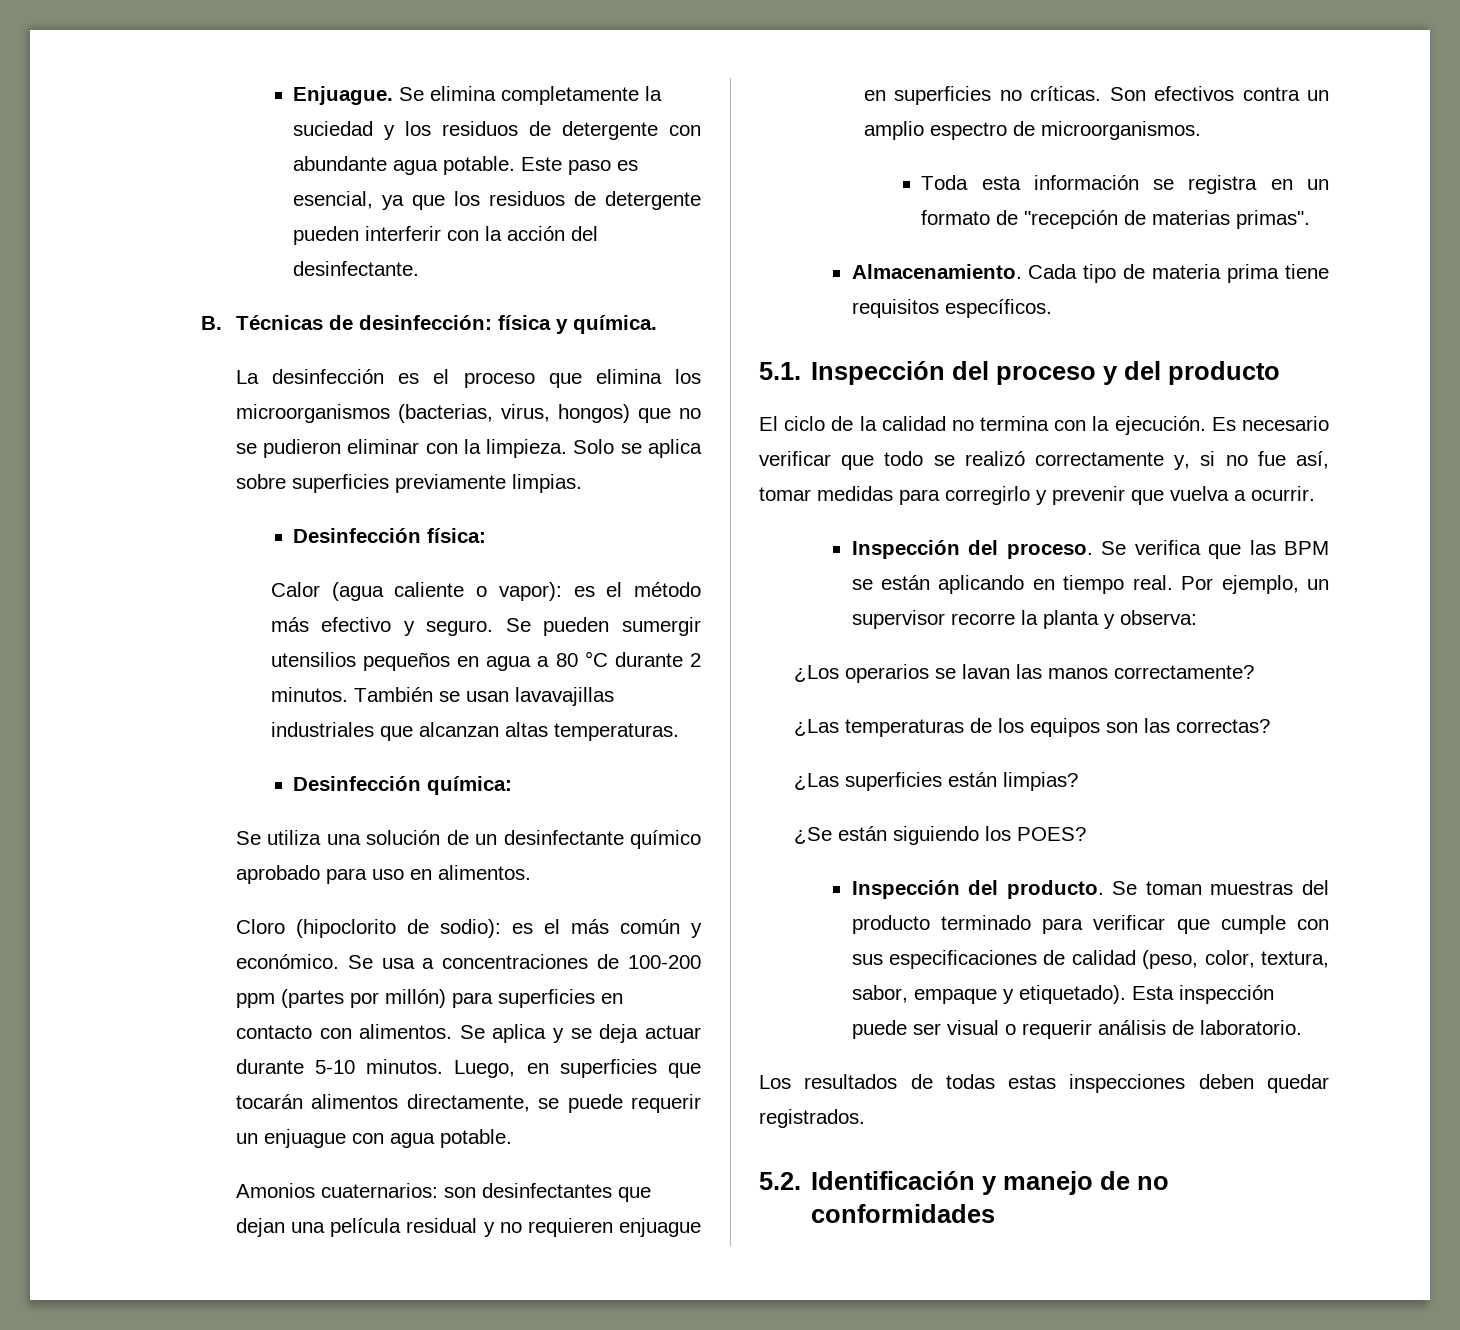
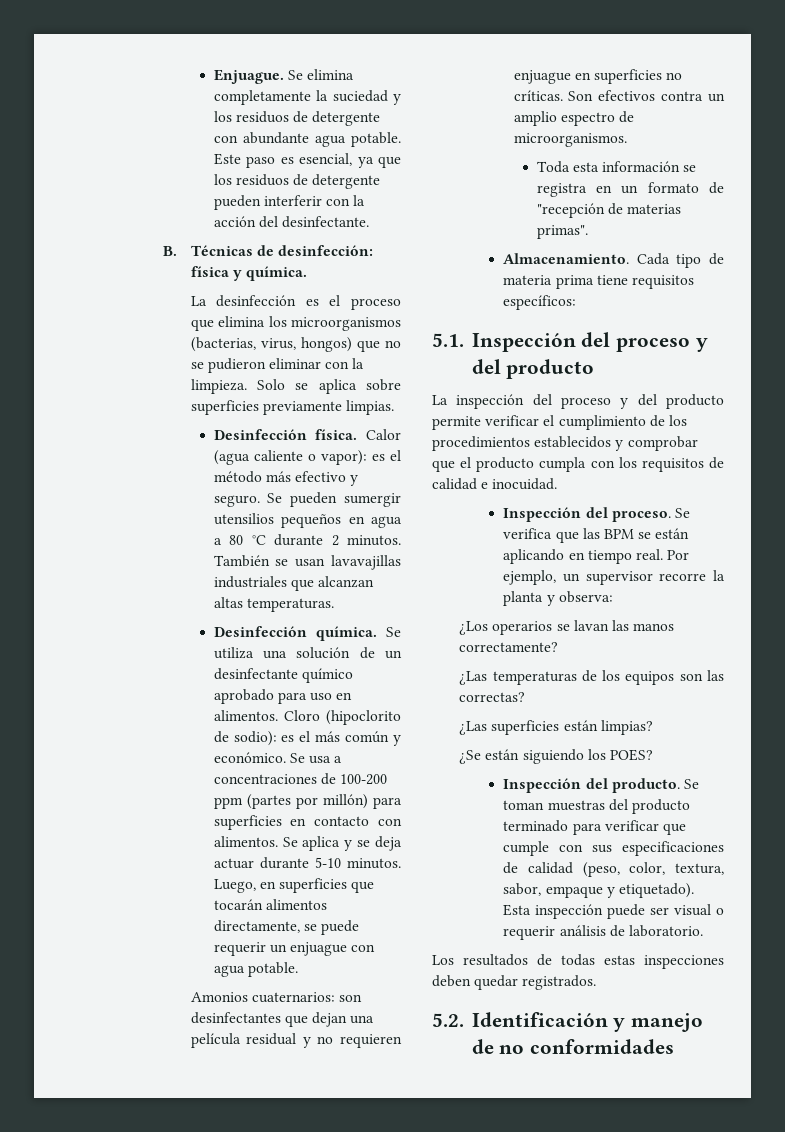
- Desinfección física:
- Calor (agua caliente o vapor): es el método más efectivo y seguro.
+ Desinfección física. Calor (agua caliente o vapor): es el método más efectivo y seguro.
- Desinfección química:
- Se utiliza una solución de un desinfectante químico aprobado para uso en alimentos.
- Cloro (hipoclorito de sodio): es el más común y económico.
+ Desinfección química. Se utiliza una solución de un desinfectante químico aprobado para uso en alimentos. Cloro (hipoclorito de sodio): es el más común y económico.
- Cada tipo de materia prima tiene requisitos específicos.
+ Cada tipo de materia prima tiene requisitos específicos:
- El ciclo de la calidad no termina con la ejecución. Es necesario verificar que todo se realizó correctamente y, si no fue así, tomar medidas para corregirlo y prevenir que vuelva a ocurrir.
+ La inspección del proceso y del producto permite verificar el cumplimiento de los procedimientos establecidos y comprobar que el producto cumpla con los requisitos de calidad e inocuidad.

